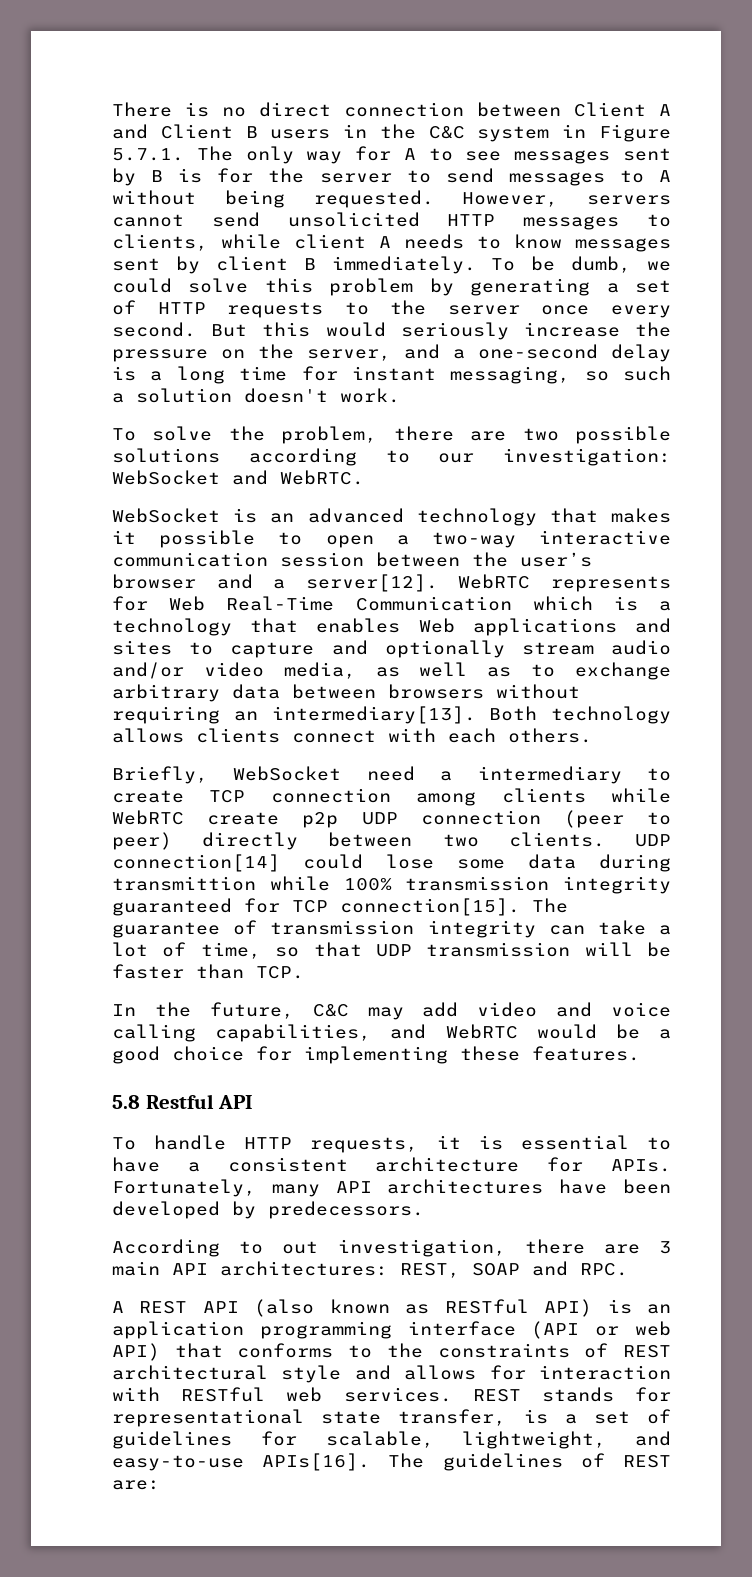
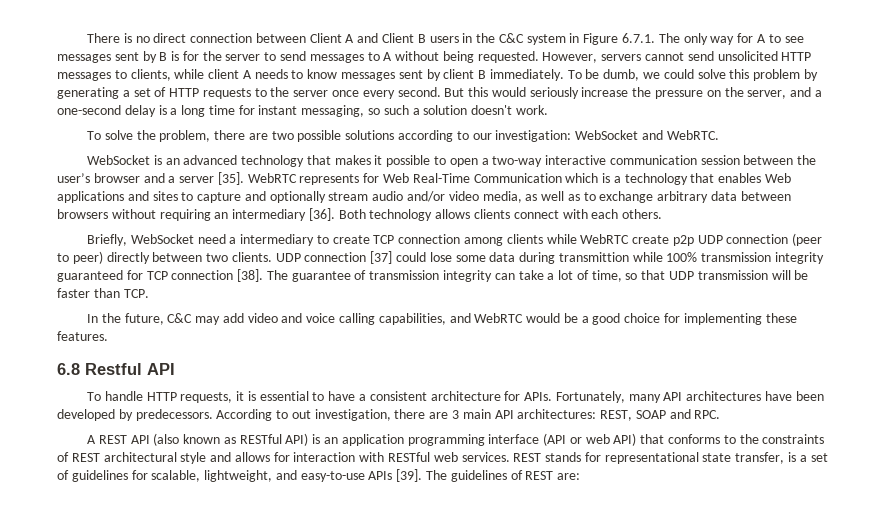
- There is no direct connection between Client A and Client B users in the C&C system in Figure 5.7.1. The only way for A to see messages sent by B is for the server to send messages to A without being requested.
+ There is no direct connection between Client A and Client B users in the C&C system in Figure 6.7.1. The only way for A to see messages sent by B is for the server to send messages to A without being requested.
- WebSocket is an advanced technology that makes it possible to open a two-way interactive communication session between the user’s browser and a server[12].
+ WebSocket is an advanced technology that makes it possible to open a two-way interactive communication session between the user’s browser and a server [35].
- WebRTC represents for Web Real-Time Communication which is a technology that enables Web applications and sites to capture and optionally stream audio and/or video media, as well as to exchange arbitrary data between browsers without requiring an intermediary[13].
+ WebRTC represents for Web Real-Time Communication which is a technology that enables Web applications and sites to capture and optionally stream audio and/or video media, as well as to exchange arbitrary data between browsers without requiring an intermediary [36].
- UDP connection[14] could lose some data during transmittion while 100% transmission integrity guaranteed for TCP connection[15].
+ UDP connection [37] could lose some data during transmittion while 100% transmission integrity guaranteed for TCP connection [38].
- 5.8 Restful API
+ 6.8 Restful API
- Fortunately, many API architectures have been developed by predecessors.
- According to out investigation, there are 3 main API architectures: REST, SOAP and RPC.
+ Fortunately, many API architectures have been developed by predecessors. According to out investigation, there are 3 main API architectures: REST, SOAP and RPC.
- REST stands for representational state transfer, is a set of guidelines for scalable, lightweight, and easy-to-use APIs[16].
+ REST stands for representational state transfer, is a set of guidelines for scalable, lightweight, and easy-to-use APIs [39].

